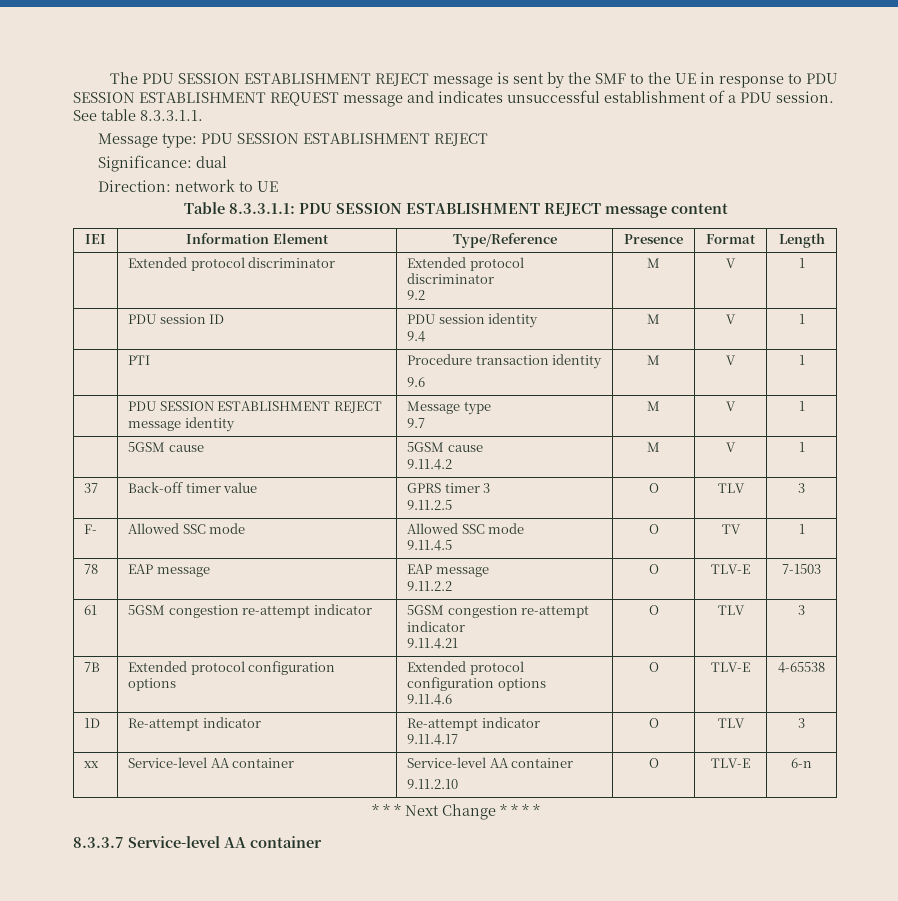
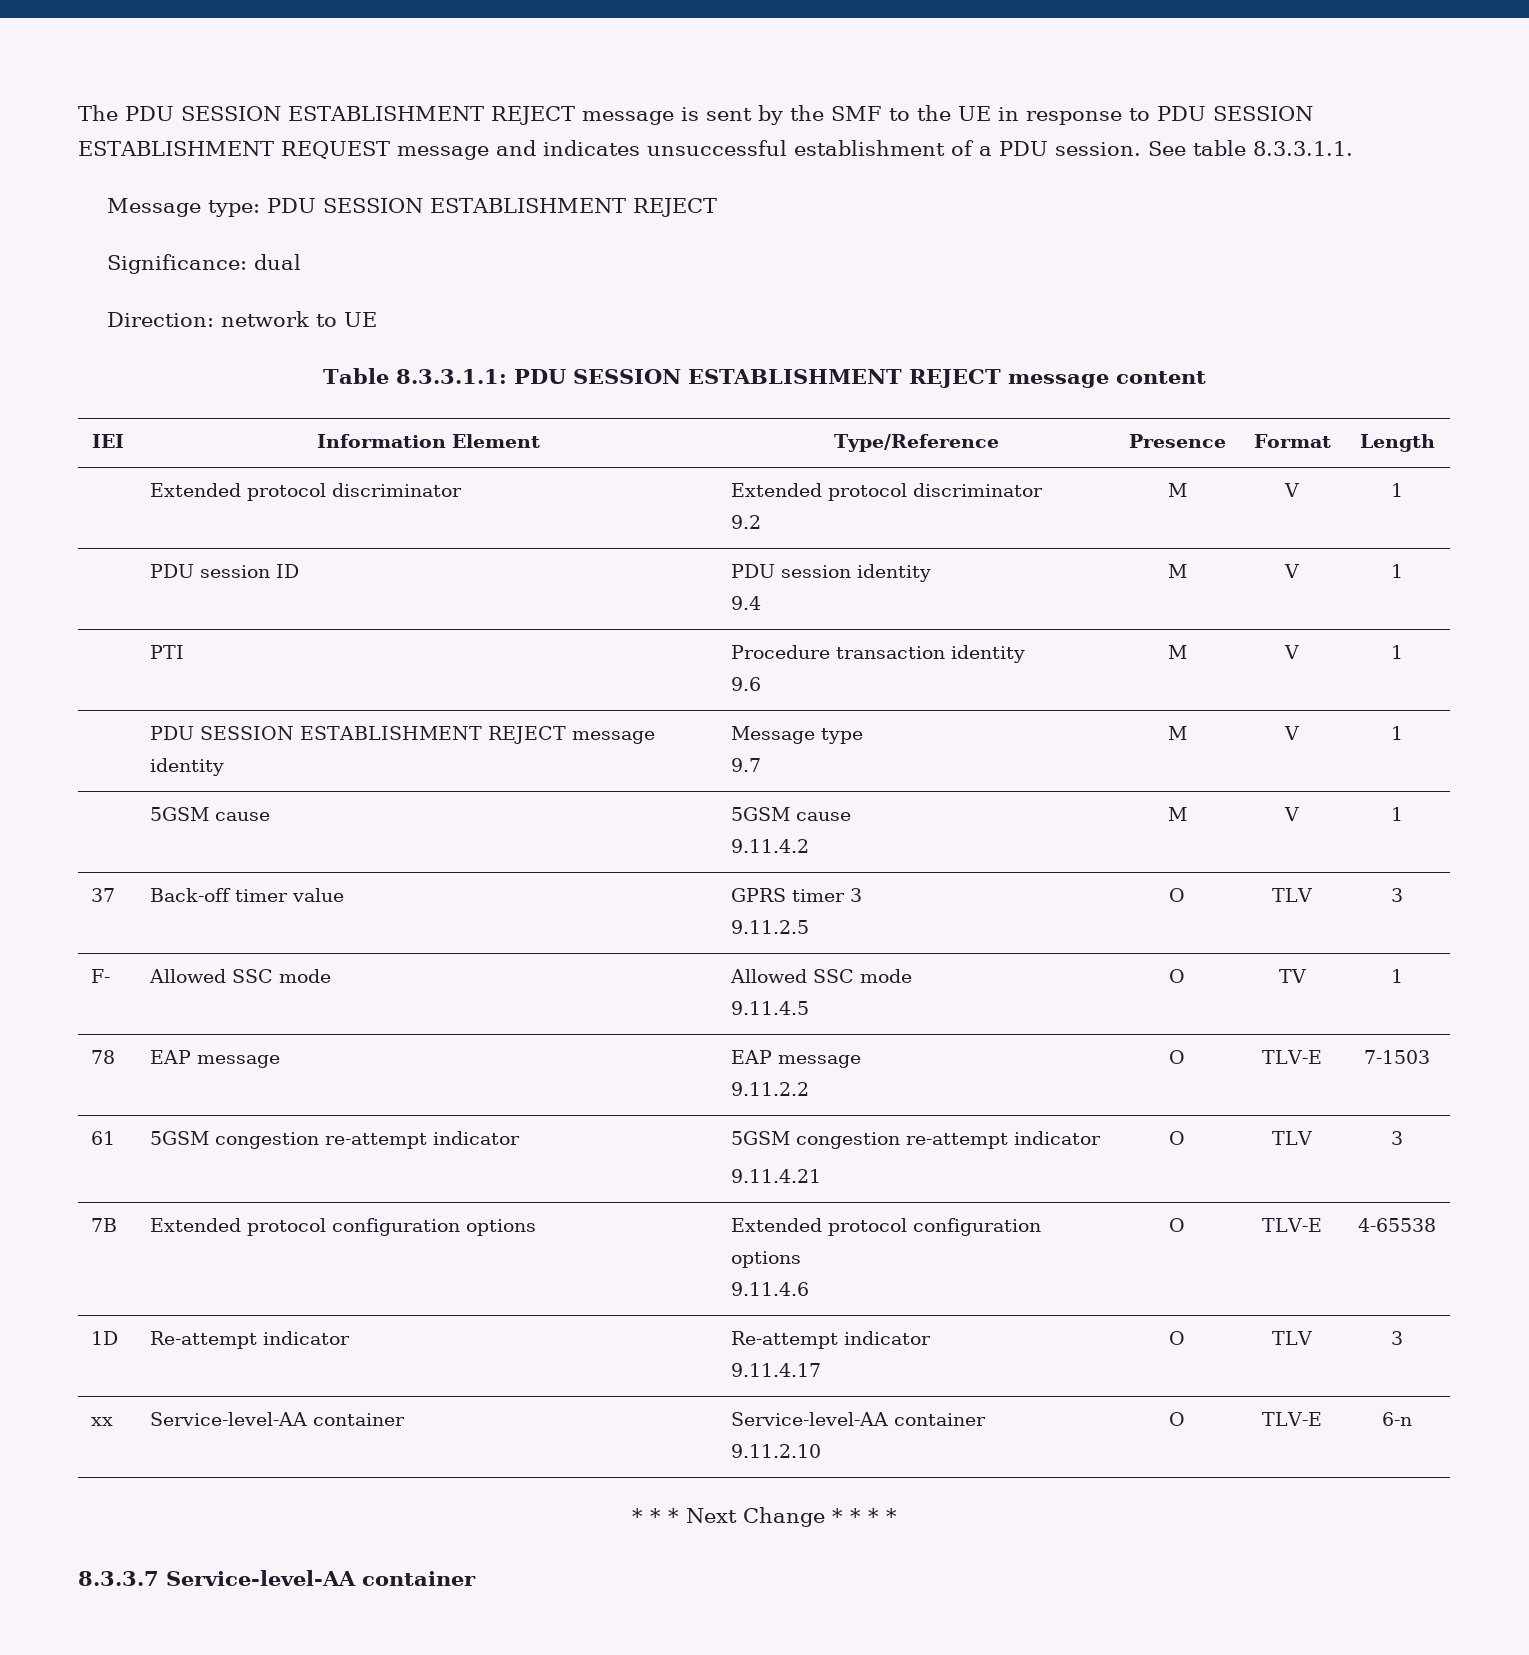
- xx | Service-level AA container | Service-level AA container
+ xx | Service-level-AA container | Service-level-AA container
- 8.3.3.7 Service-level AA container
+ 8.3.3.7 Service-level-AA container

